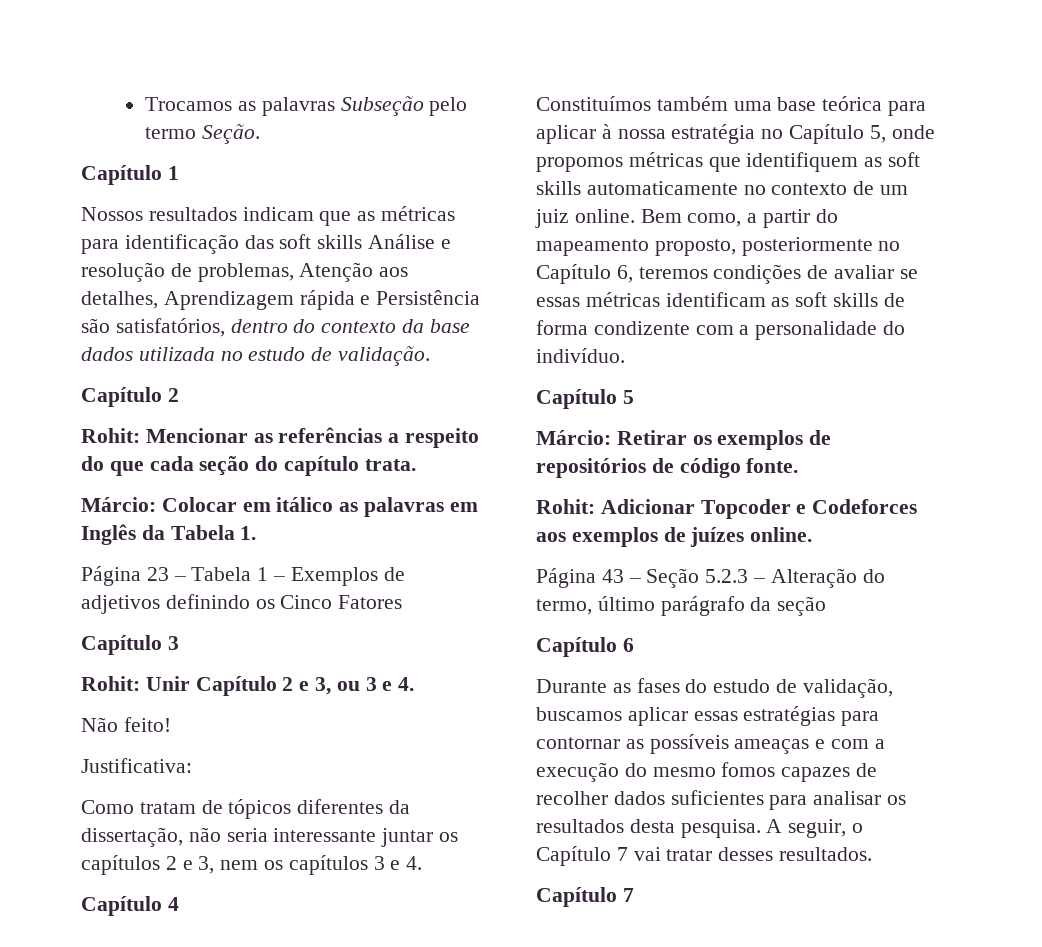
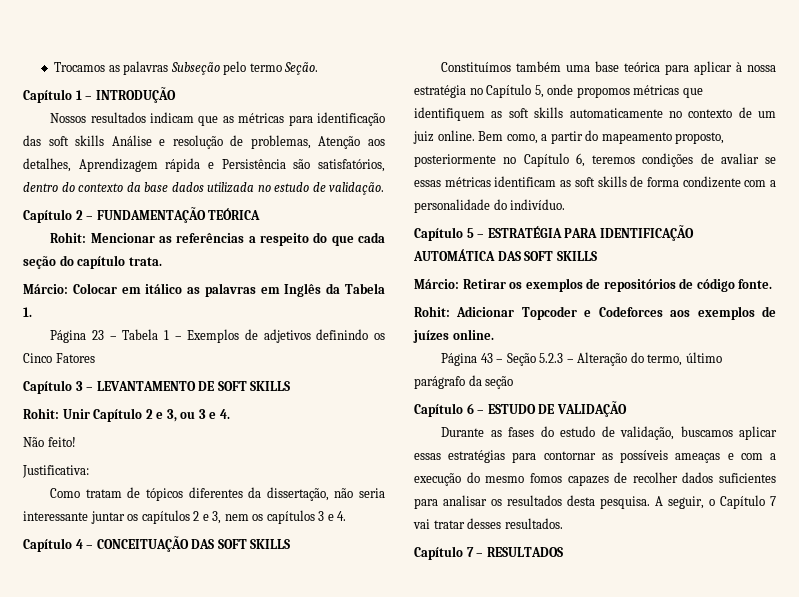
- Capítulo 1
+ Capítulo 1 – INTRODUÇÃO
  Nossos resultados indicam que as métricas para identificação das soft skills Análise e resolução de problemas, Atenção aos detalhes, Aprendizagem rápida e Persistência são satisfatórios, dentro do contexto da base dados utilizada no estudo de validação.
- Capítulo 2
+ Capítulo 2 – FUNDAMENTAÇÃO TEÓRICA
- Capítulo 3
+ Capítulo 3 – LEVANTAMENTO DE SOFT SKILLS
- Capítulo 4
+ Capítulo 4 – CONCEITUAÇÃO DAS SOFT SKILLS
- Capítulo 5
+ Capítulo 5 – ESTRATÉGIA PARA IDENTIFICAÇÃO AUTOMÁTICA DAS SOFT SKILLS
- Capítulo 6
+ Capítulo 6 – ESTUDO DE VALIDAÇÃO
  A seguir, o Capítulo 7 vai tratar desses resultados.
- Capítulo 7
+ Capítulo 7 – RESULTADOS

